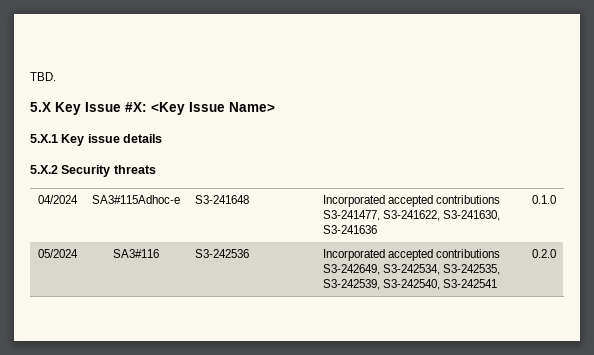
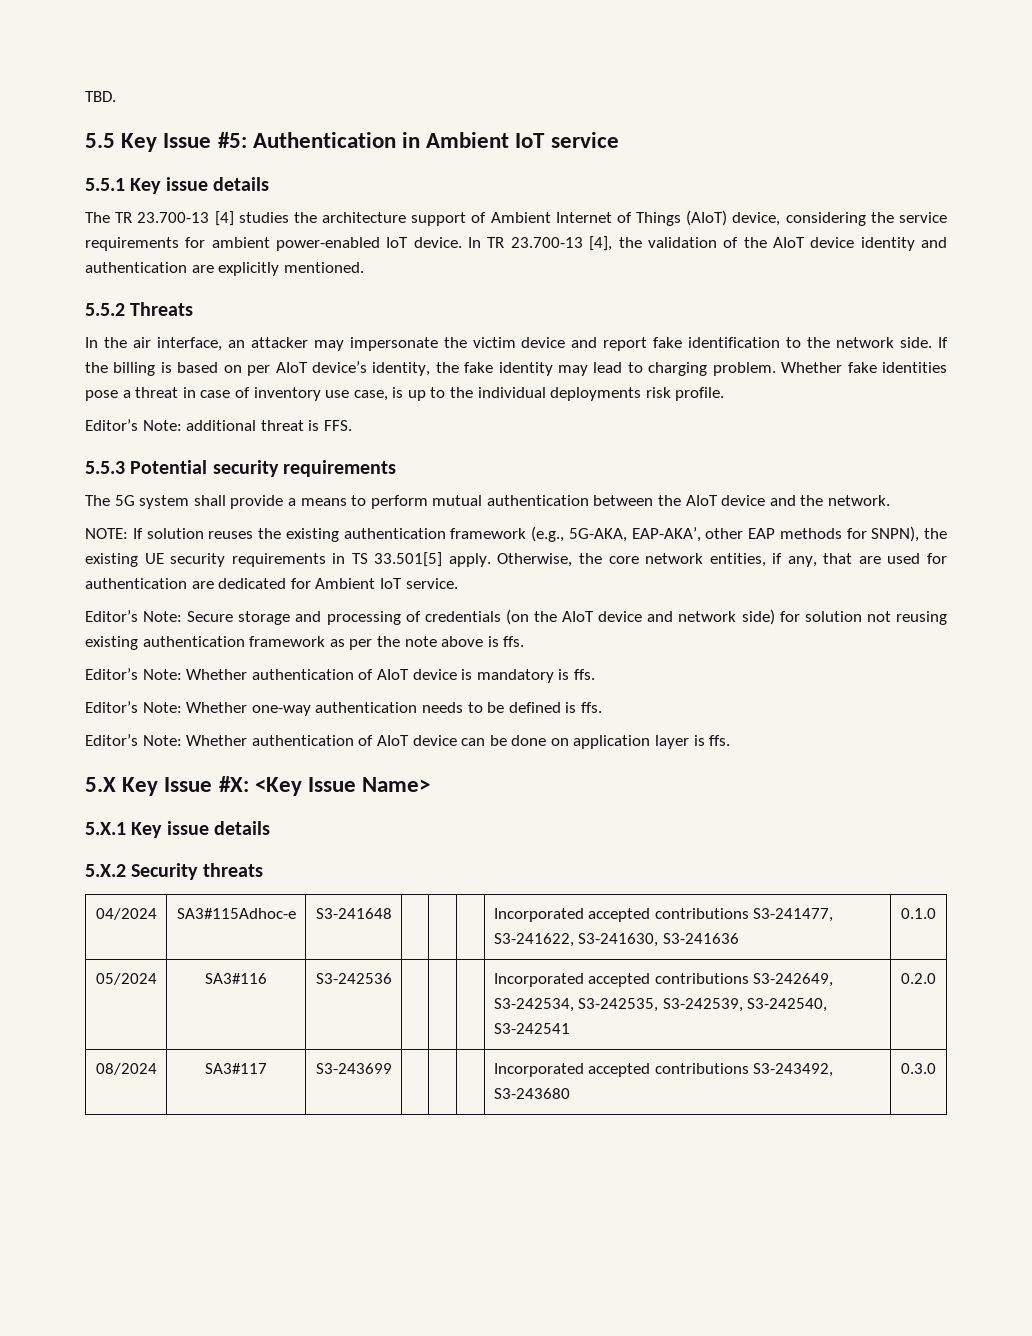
+ 5.5 Key Issue #5: Authentication in Ambient IoT service
+ 5.5.1 Key issue details
+ The TR 23.700-13 [4] studies the architecture support of Ambient Internet of Things (AIoT) device, considering the service requirements for ambient power-enabled IoT device. In TR 23.700-13 [4], the validation of the AIoT device identity and authentication are explicitly mentioned.
+ 5.5.2 Threats
+ In the air interface, an attacker may impersonate the victim device and report fake identification to the network side. If the billing is based on per AIoT device’s identity, the fake identity may lead to charging problem. Whether fake identities pose a threat in case of inventory use case, is up to the individual deployments risk profile.
+ Editor’s Note: additional threat is FFS.
+ 5.5.3 Potential security requirements
+ The 5G system shall provide a means to perform mutual authentication between the AIoT device and the network.
+ NOTE: If solution reuses the existing authentication framework (e.g., 5G-AKA, EAP-AKA’, other EAP methods for SNPN), the existing UE security requirements in TS 33.501[5] apply. Otherwise, the core network entities, if any, that are used for authentication are dedicated for Ambient IoT service.
+ Editor’s Note: Secure storage and processing of credentials (on the AIoT device and network side) for solution not reusing existing authentication framework as per the note above is ffs.
+ Editor’s Note: Whether authentication of AIoT device is mandatory is ffs.
+ Editor’s Note: Whether one-way authentication needs to be defined is ffs.
+ Editor’s Note: Whether authentication of AIoT device can be done on application layer is ffs.
+ 08/2024 | SA3#117 | S3-243699 | | | | Incorporated accepted contributions S3-243492, S3-243680 | 0.3.0

